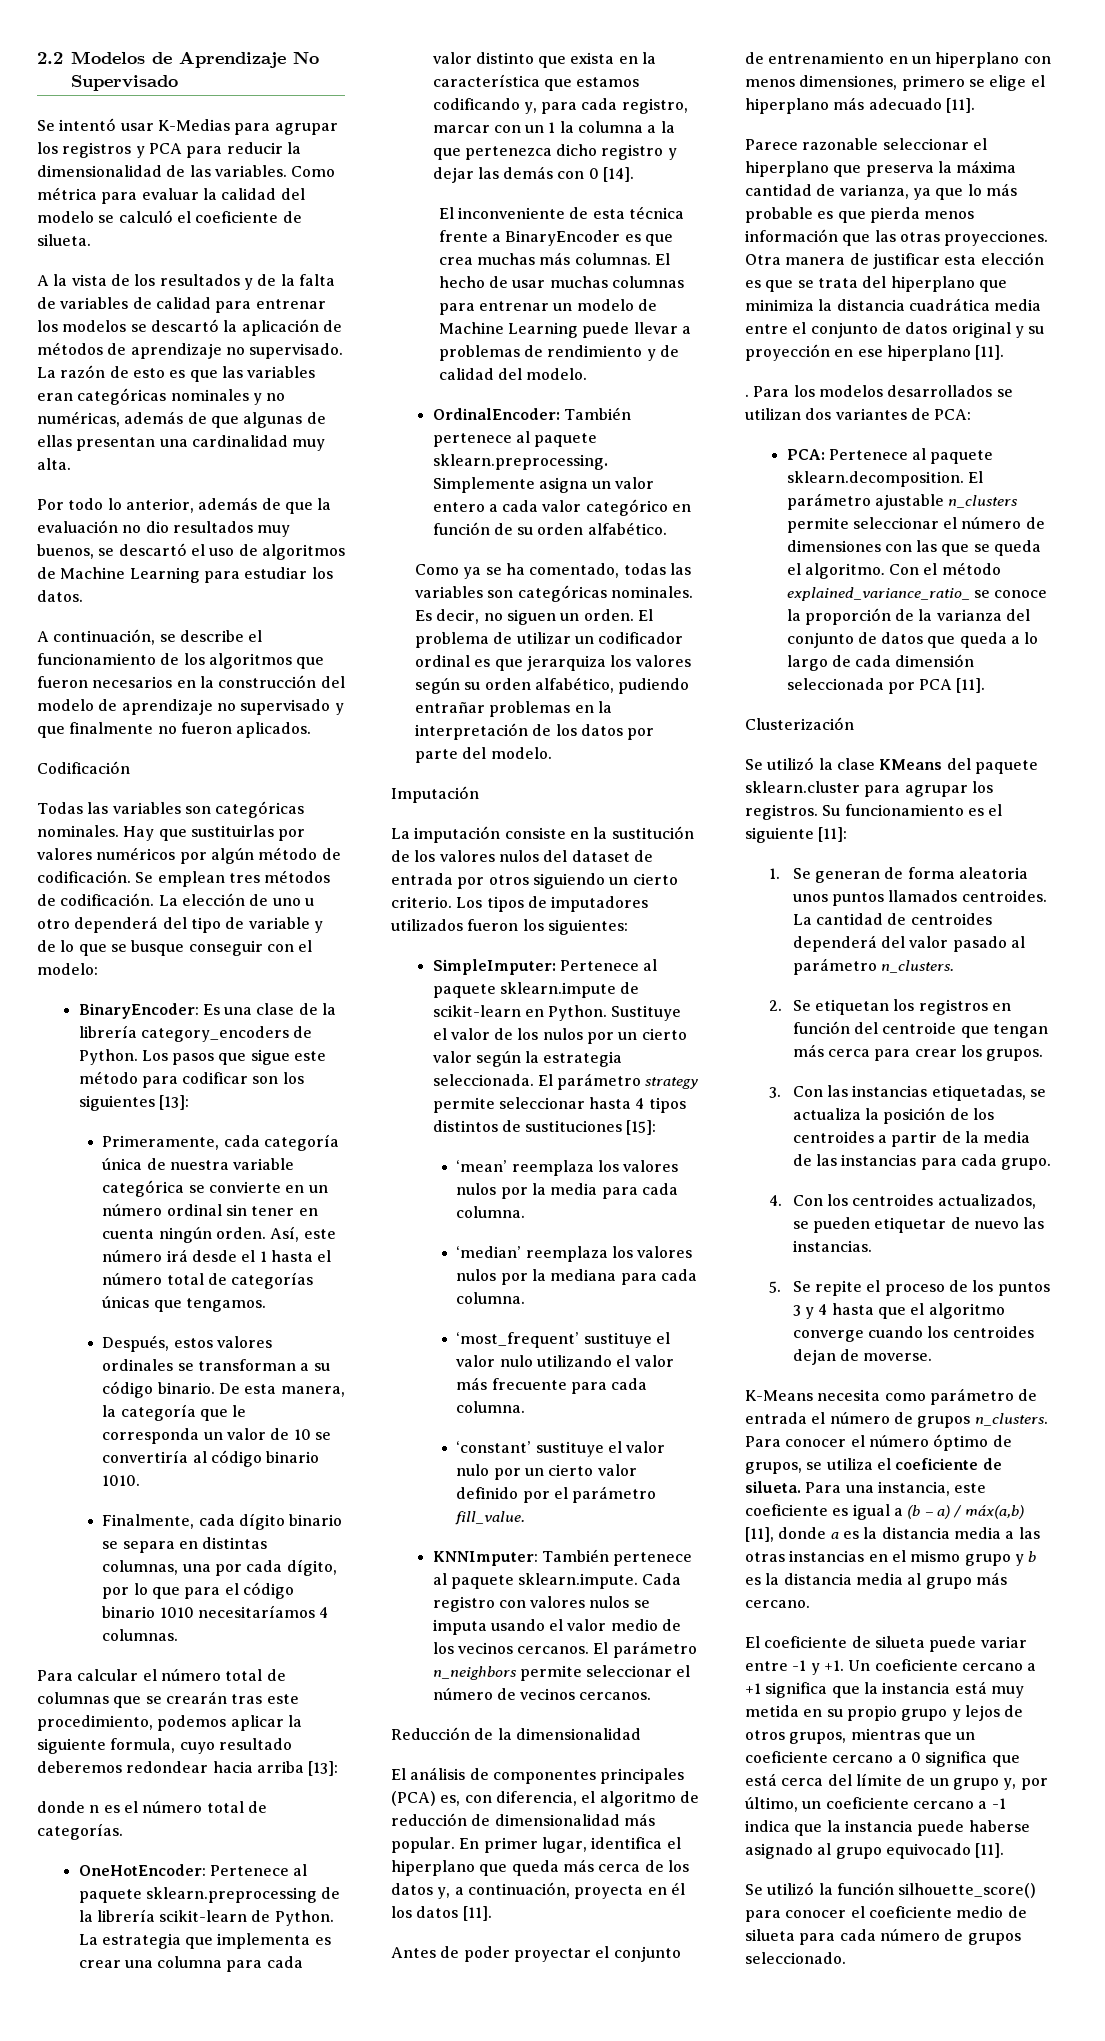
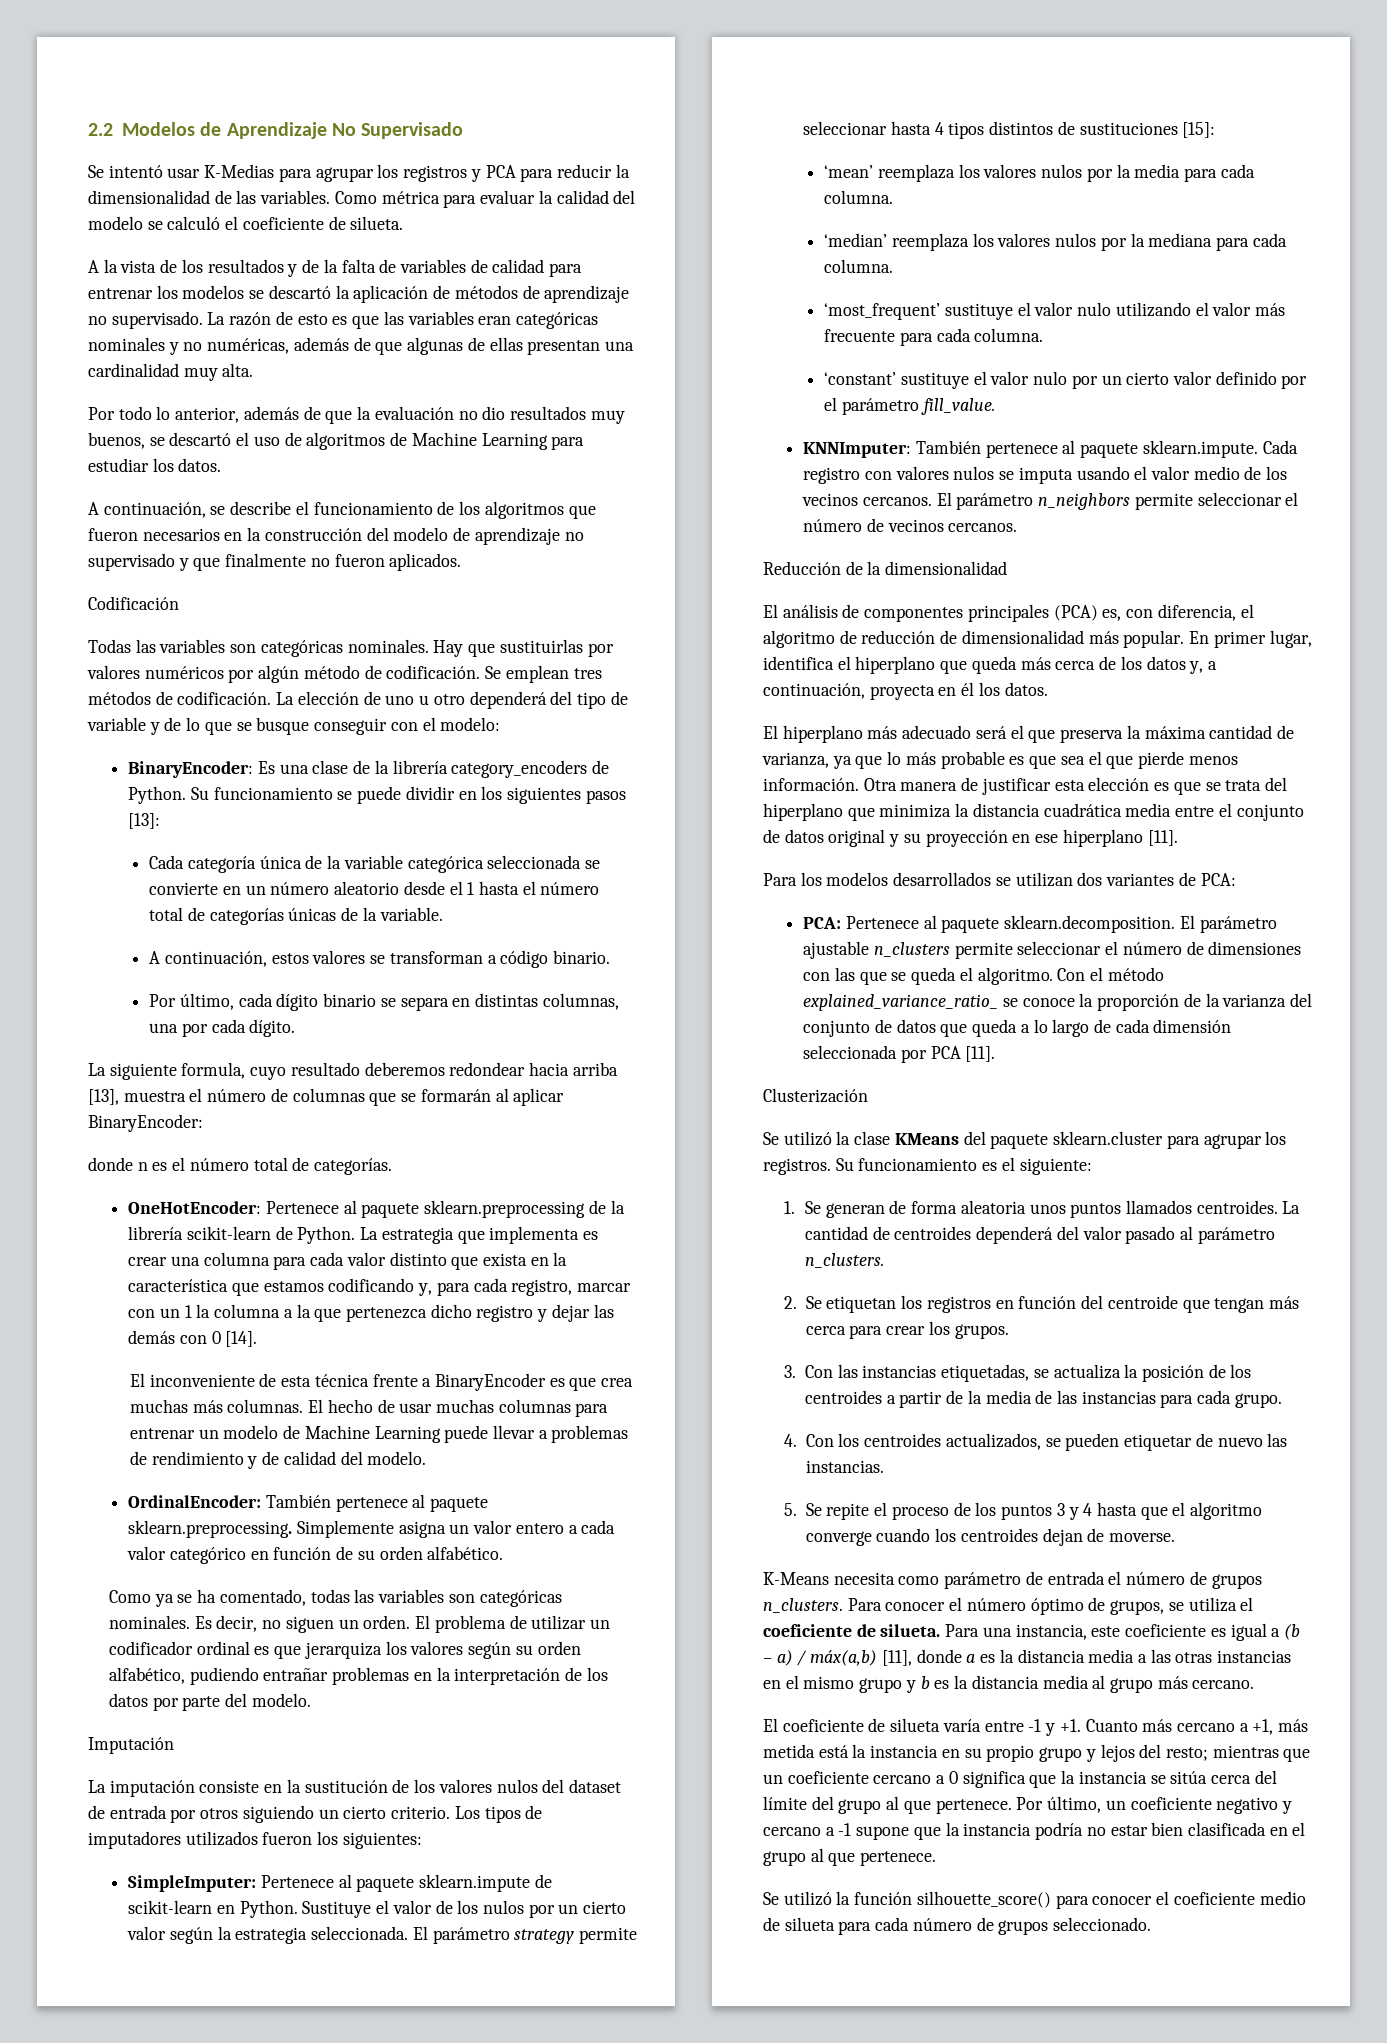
- Los pasos que sigue este método para codificar son los siguientes [13]:
- Primeramente, cada categoría única de nuestra variable categórica se convierte en un número ordinal sin tener en cuenta ningún orden. Así, este número irá desde el 1 hasta el número total de categorías únicas que tengamos.
- Después, estos valores ordinales se transforman a su código binario. De esta manera, la categoría que le corresponda un valor de 10 se convertiría al código binario 1010.
- Finalmente, cada dígito binario se separa en distintas columnas, una por cada dígito, por lo que para el código binario 1010 necesitaríamos 4 columnas.
- Para calcular el número total de columnas que se crearán tras este procedimiento, podemos aplicar la siguiente formula, cuyo resultado deberemos redondear hacia arriba [13]:
+ Su funcionamiento se puede dividir en los siguientes pasos [13]:
+ Cada categoría única de la variable categórica seleccionada se convierte en un número aleatorio desde el 1 hasta el número total de categorías únicas de la variable.
+ A continuación, estos valores se transforman a código binario.
+ Por último, cada dígito binario se separa en distintas columnas, una por cada dígito.
+ La siguiente formula, cuyo resultado deberemos redondear hacia arriba [13], muestra el número de columnas que se formarán al aplicar BinaryEncoder:
- En primer lugar, identifica el hiperplano que queda más cerca de los datos y, a continuación, proyecta en él los datos [11].
- Antes de poder proyectar el conjunto de entrenamiento en un hiperplano con menos dimensiones, primero se elige el hiperplano más adecuado [11].
- Parece razonable seleccionar el hiperplano que preserva la máxima cantidad de varianza, ya que lo más probable es que pierda menos información que las otras proyecciones.
+ En primer lugar, identifica el hiperplano que queda más cerca de los datos y, a continuación, proyecta en él los datos.
+ El hiperplano más adecuado será el que preserva la máxima cantidad de varianza, ya que lo más probable es que sea el que pierde menos información.
- .
- Su funcionamiento es el siguiente [11]:
+ Su funcionamiento es el siguiente:
- El coeficiente de silueta puede variar entre -1 y +1.
+ El coeficiente de silueta varía entre -1 y +1.
- Un coeficiente cercano a +1 significa que la instancia está muy metida en su propio grupo y lejos de otros grupos, mientras que un coeficiente cercano a 0 significa que está cerca del límite de un grupo y, por último, un coeficiente cercano a -1 indica que la instancia puede haberse asignado al grupo equivocado [11].
+ Cuanto más cercano a +1, más metida está la instancia en su propio grupo y lejos del resto; mientras que un coeficiente cercano a 0 significa que la instancia se sitúa cerca del límite del grupo al que pertenece. Por último, un coeficiente negativo y cercano a -1 supone que la instancia podría no estar bien clasificada en el grupo al que pertenece.

